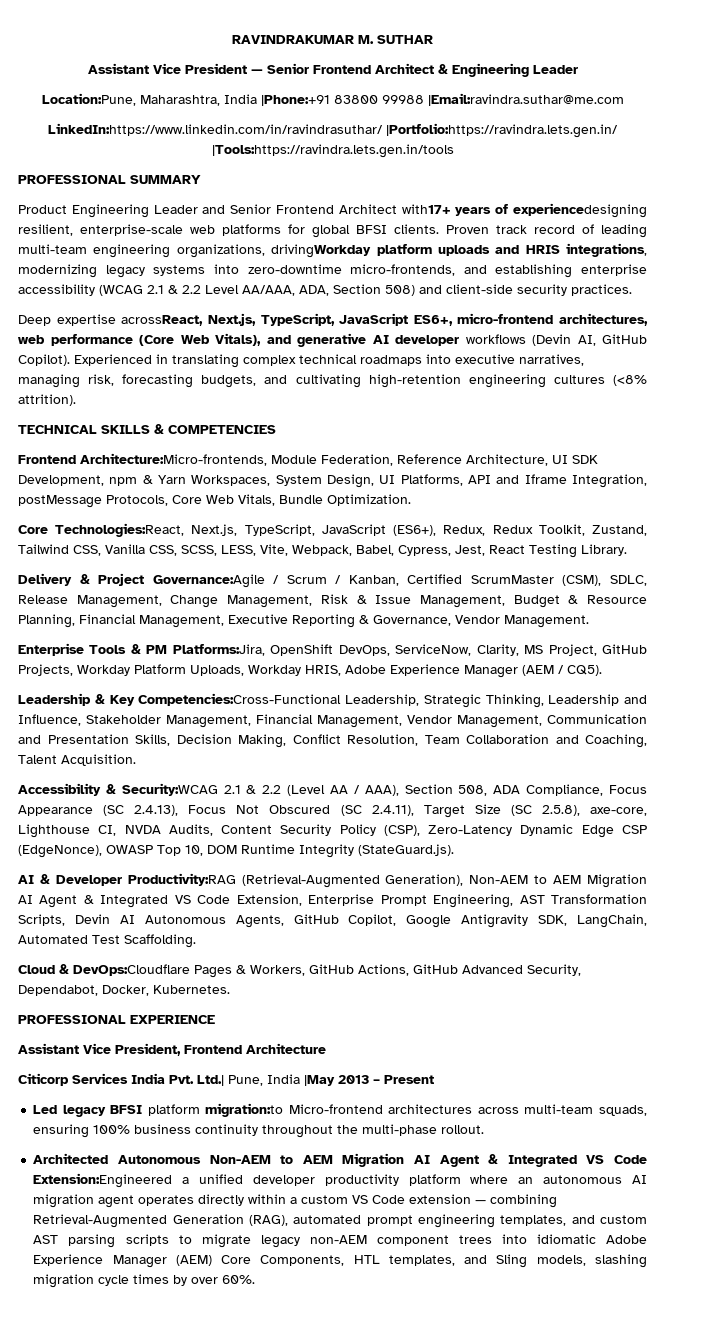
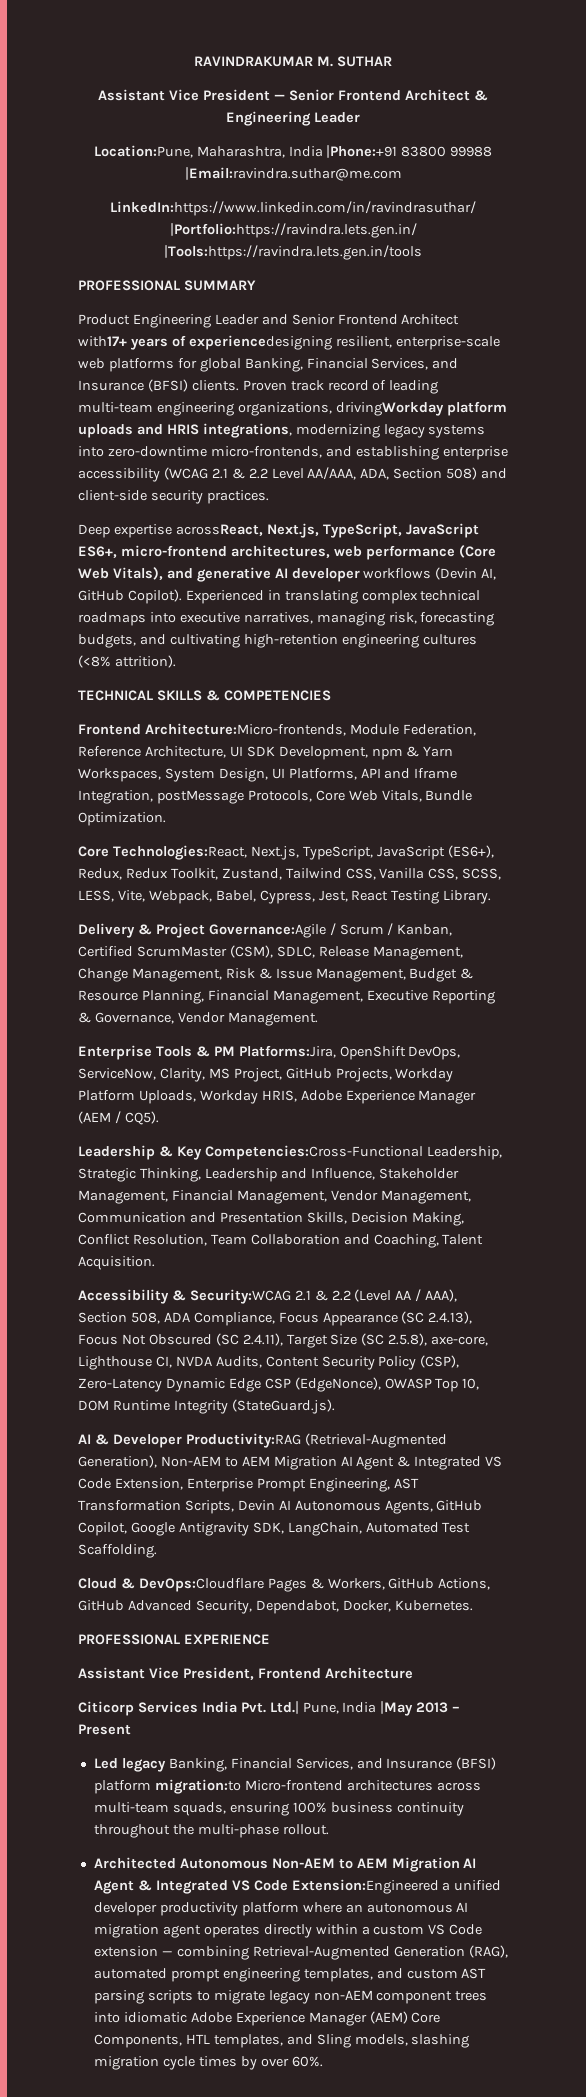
- Product Engineering Leader and Senior Frontend Architect with17+ years of experiencedesigning resilient, enterprise-scale web platforms for global BFSI clients.
+ Product Engineering Leader and Senior Frontend Architect with17+ years of experiencedesigning resilient, enterprise-scale web platforms for global Banking, Financial Services, and Insurance (BFSI) clients.
- Led legacy BFSI platform migration:to Micro-frontend architectures across multi-team squads, ensuring 100% business continuity throughout the multi-phase rollout.
+ Led legacy Banking, Financial Services, and Insurance (BFSI) platform migration:to Micro-frontend architectures across multi-team squads, ensuring 100% business continuity throughout the multi-phase rollout.

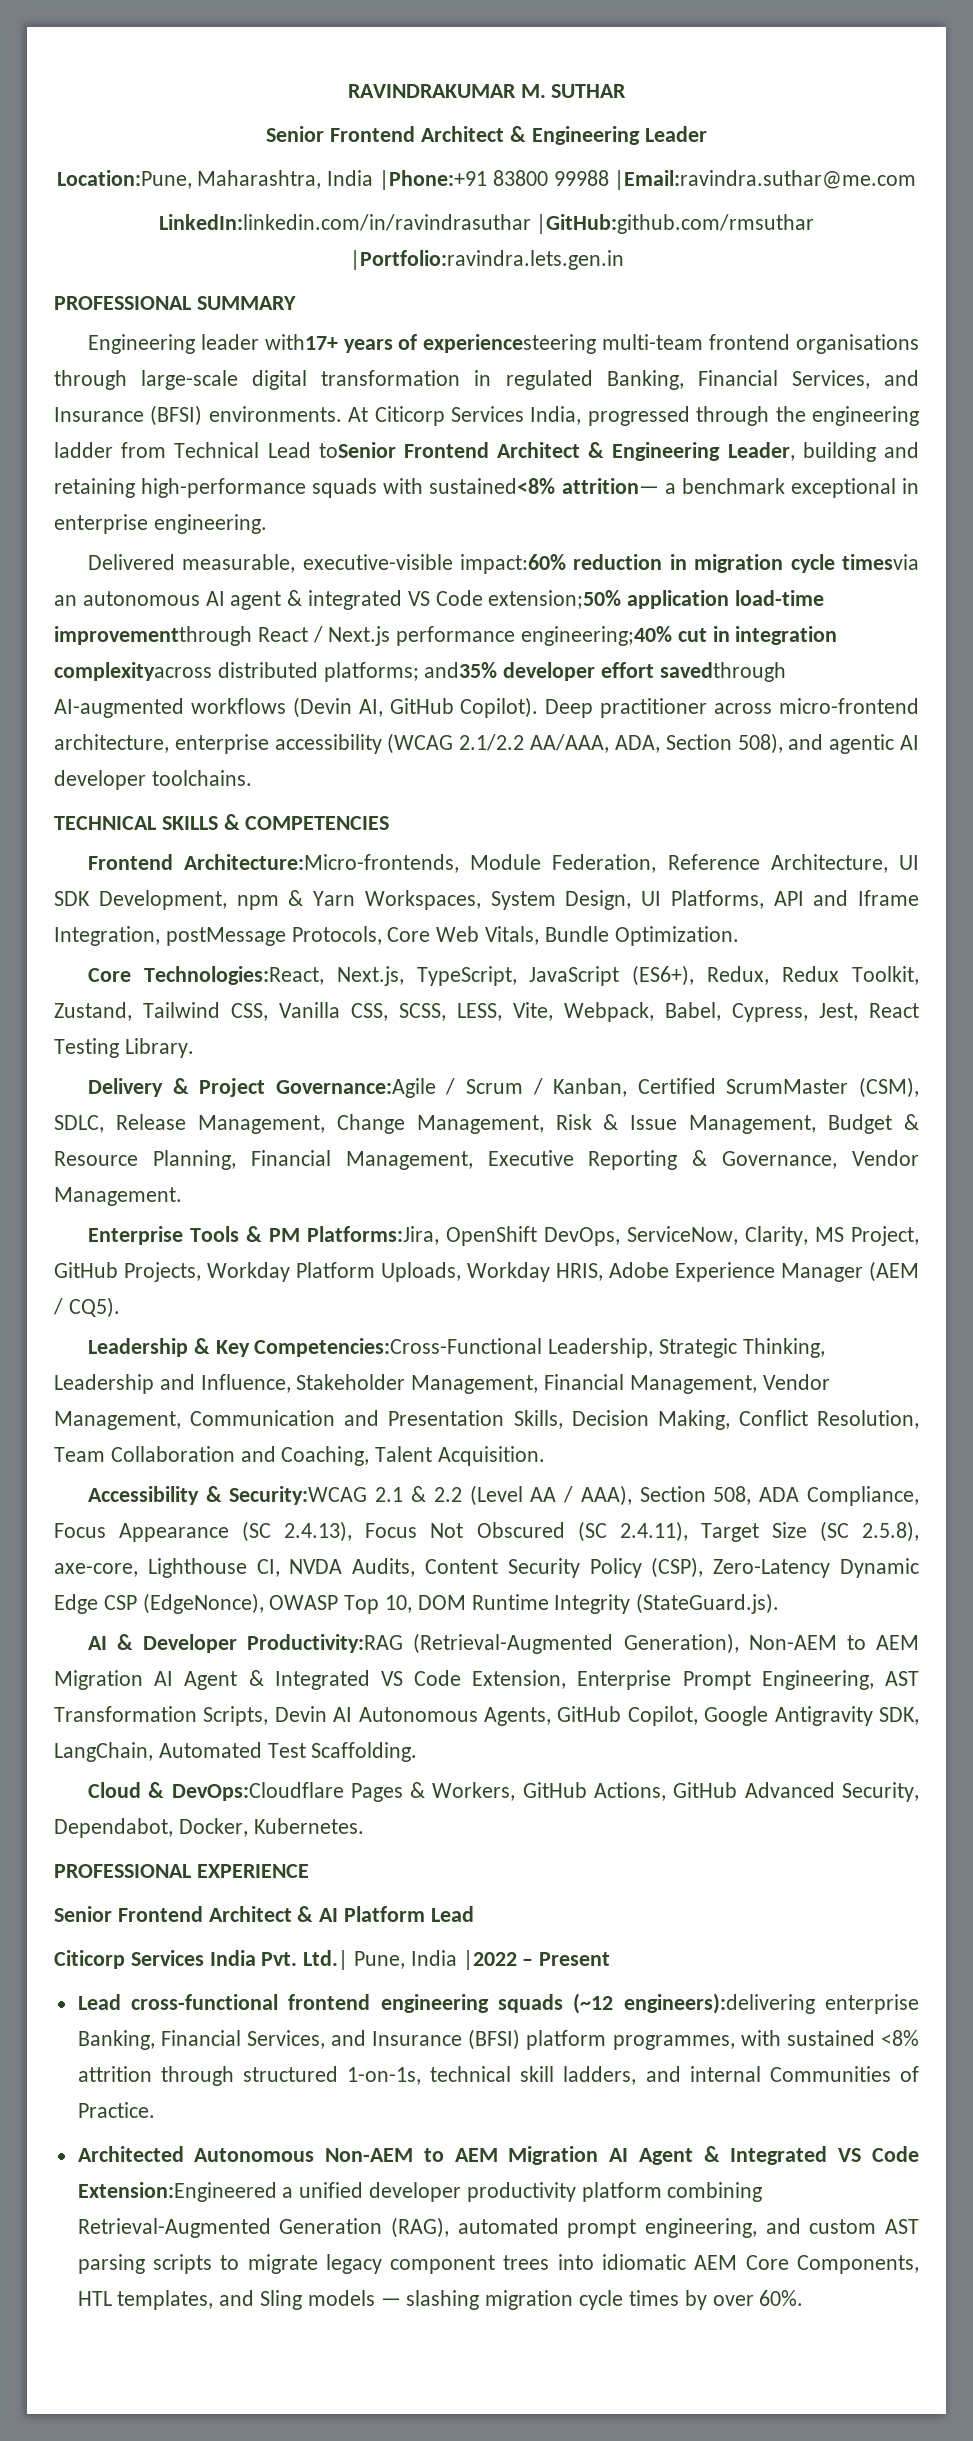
- Assistant Vice President — Senior Frontend Architect & Engineering Leader
+ Senior Frontend Architect & Engineering Leader
- LinkedIn:https://www.linkedin.com/in/ravindrasuthar/ |Portfolio:https://ravindra.lets.gen.in/ |Tools:https://ravindra.lets.gen.in/tools
+ LinkedIn:linkedin.com/in/ravindrasuthar |GitHub:github.com/rmsuthar |Portfolio:ravindra.lets.gen.in
- Product Engineering Leader and Senior Frontend Architect with17+ years of experiencedesigning resilient, enterprise-scale web platforms for global Banking, Financial Services, and Insurance (BFSI) clients. Proven track record of leading multi-team engineering organizations, drivingWorkday platform uploads and HRIS integrations, modernizing legacy systems into zero-downtime micro-frontends, and establishing enterprise accessibility (WCAG 2.1 & 2.2 Level AA/AAA, ADA, Section 508) and client-side security practices.
- Deep expertise acrossReact, Next.js, TypeScript, JavaScript ES6+, micro-frontend architectures, web performance (Core Web Vitals), and generative AI developer workflows (Devin AI, GitHub Copilot).
+ Engineering leader with17+ years of experiencesteering multi-team frontend organisations through large-scale digital transformation in regulated Banking, Financial Services, and Insurance (BFSI) environments. At Citicorp Services India, progressed through the engineering ladder from Technical Lead toSenior Frontend Architect & Engineering Leader, building and retaining high-performance squads with sustained<8% attrition— a benchmark exceptional in enterprise engineering.
+ Delivered measurable, executive-visible impact:60% reduction in migration cycle timesvia an autonomous AI agent & integrated VS Code extension;50% application load-time improvementthrough React / Next.js performance engineering;40% cut in integration complexityacross distributed platforms; and35% developer effort savedthrough AI-augmented workflows (Devin AI, GitHub Copilot).
- Experienced in translating complex technical roadmaps into executive narratives, managing risk, forecasting budgets, and cultivating high-retention engineering cultures (<8% attrition).
+ Deep practitioner across micro-frontend architecture, enterprise accessibility (WCAG 2.1/2.2 AA/AAA, ADA, Section 508), and agentic AI developer toolchains.
- Assistant Vice President, Frontend Architecture
+ Senior Frontend Architect & AI Platform Lead
- Citicorp Services India Pvt. Ltd.| Pune, India |May 2013 – Present
+ Citicorp Services India Pvt. Ltd.| Pune, India |2022 – Present
- Led legacy Banking, Financial Services, and Insurance (BFSI) platform migration:to Micro-frontend architectures across multi-team squads, ensuring 100% business continuity throughout the multi-phase rollout.
+ Lead cross-functional frontend engineering squads (~12 engineers):delivering enterprise Banking, Financial Services, and Insurance (BFSI) platform programmes, with sustained <8% attrition through structured 1-on-1s, technical skill ladders, and internal Communities of Practice.
- Architected Autonomous Non-AEM to AEM Migration AI Agent & Integrated VS Code Extension:Engineered a unified developer productivity platform where an autonomous AI migration agent operates directly within a custom VS Code extension — combining Retrieval-Augmented Generation (RAG), automated prompt engineering templates, and custom AST parsing scripts to migrate legacy non-AEM component trees into idiomatic Adobe Experience Manager (AEM) Core Components, HTL templates, and Sling models, slashing migration cycle times by over 60%.
+ Architected Autonomous Non-AEM to AEM Migration AI Agent & Integrated VS Code Extension:Engineered a unified developer productivity platform combining Retrieval-Augmented Generation (RAG), automated prompt engineering, and custom AST parsing scripts to migrate legacy component trees into idiomatic AEM Core Components, HTL templates, and Sling models — slashing migration cycle times by over 60%.

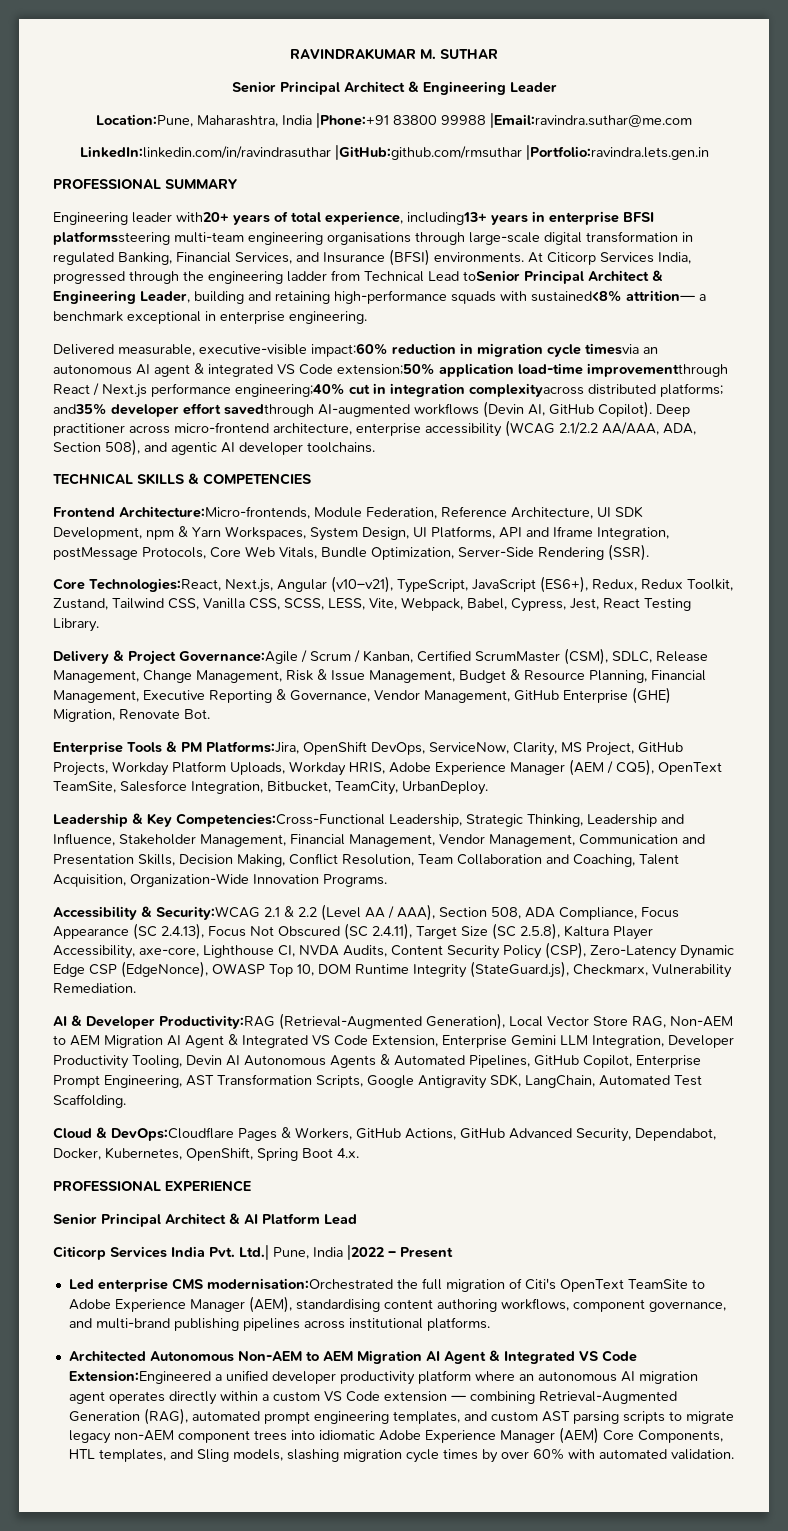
- Senior Frontend Architect & Engineering Leader
+ Senior Principal Architect & Engineering Leader
- Engineering leader with17+ years of experiencesteering multi-team frontend organisations through large-scale digital transformation in regulated Banking, Financial Services, and Insurance (BFSI) environments.
+ Engineering leader with20+ years of total experience, including13+ years in enterprise BFSI platformssteering multi-team engineering organisations through large-scale digital transformation in regulated Banking, Financial Services, and Insurance (BFSI) environments.
- At Citicorp Services India, progressed through the engineering ladder from Technical Lead toSenior Frontend Architect & Engineering Leader, building and retaining high-performance squads with sustained<8% attrition— a benchmark exceptional in enterprise engineering.
+ At Citicorp Services India, progressed through the engineering ladder from Technical Lead toSenior Principal Architect & Engineering Leader, building and retaining high-performance squads with sustained<8% attrition— a benchmark exceptional in enterprise engineering.
- Frontend Architecture:Micro-frontends, Module Federation, Reference Architecture, UI SDK Development, npm & Yarn Workspaces, System Design, UI Platforms, API and Iframe Integration, postMessage Protocols, Core Web Vitals, Bundle Optimization.
+ Frontend Architecture:Micro-frontends, Module Federation, Reference Architecture, UI SDK Development, npm & Yarn Workspaces, System Design, UI Platforms, API and Iframe Integration, postMessage Protocols, Core Web Vitals, Bundle Optimization, Server-Side Rendering (SSR).
- Core Technologies:React, Next.js, TypeScript, JavaScript (ES6+), Redux, Redux Toolkit, Zustand, Tailwind CSS, Vanilla CSS, SCSS, LESS, Vite, Webpack, Babel, Cypress, Jest, React Testing Library.
+ Core Technologies:React, Next.js, Angular (v10–v21), TypeScript, JavaScript (ES6+), Redux, Redux Toolkit, Zustand, Tailwind CSS, Vanilla CSS, SCSS, LESS, Vite, Webpack, Babel, Cypress, Jest, React Testing Library.
- Delivery & Project Governance:Agile / Scrum / Kanban, Certified ScrumMaster (CSM), SDLC, Release Management, Change Management, Risk & Issue Management, Budget & Resource Planning, Financial Management, Executive Reporting & Governance, Vendor Management.
+ Delivery & Project Governance:Agile / Scrum / Kanban, Certified ScrumMaster (CSM), SDLC, Release Management, Change Management, Risk & Issue Management, Budget & Resource Planning, Financial Management, Executive Reporting & Governance, Vendor Management, GitHub Enterprise (GHE) Migration, Renovate Bot.
- Enterprise Tools & PM Platforms:Jira, OpenShift DevOps, ServiceNow, Clarity, MS Project, GitHub Projects, Workday Platform Uploads, Workday HRIS, Adobe Experience Manager (AEM / CQ5).
+ Enterprise Tools & PM Platforms:Jira, OpenShift DevOps, ServiceNow, Clarity, MS Project, GitHub Projects, Workday Platform Uploads, Workday HRIS, Adobe Experience Manager (AEM / CQ5), OpenText TeamSite, Salesforce Integration, Bitbucket, TeamCity, UrbanDeploy.
- Leadership & Key Competencies:Cross-Functional Leadership, Strategic Thinking, Leadership and Influence, Stakeholder Management, Financial Management, Vendor Management, Communication and Presentation Skills, Decision Making, Conflict Resolution, Team Collaboration and Coaching, Talent Acquisition.
+ Leadership & Key Competencies:Cross-Functional Leadership, Strategic Thinking, Leadership and Influence, Stakeholder Management, Financial Management, Vendor Management, Communication and Presentation Skills, Decision Making, Conflict Resolution, Team Collaboration and Coaching, Talent Acquisition, Organization-Wide Innovation Programs.
- Accessibility & Security:WCAG 2.1 & 2.2 (Level AA / AAA), Section 508, ADA Compliance, Focus Appearance (SC 2.4.13), Focus Not Obscured (SC 2.4.11), Target Size (SC 2.5.8), axe-core, Lighthouse CI, NVDA Audits, Content Security Policy (CSP), Zero-Latency Dynamic Edge CSP (EdgeNonce), OWASP Top 10, DOM Runtime Integrity (StateGuard.js).
+ Accessibility & Security:WCAG 2.1 & 2.2 (Level AA / AAA), Section 508, ADA Compliance, Focus Appearance (SC 2.4.13), Focus Not Obscured (SC 2.4.11), Target Size (SC 2.5.8), Kaltura Player Accessibility, axe-core, Lighthouse CI, NVDA Audits, Content Security Policy (CSP), Zero-Latency Dynamic Edge CSP (EdgeNonce), OWASP Top 10, DOM Runtime Integrity (StateGuard.js), Checkmarx, Vulnerability Remediation.
- AI & Developer Productivity:RAG (Retrieval-Augmented Generation), Non-AEM to AEM Migration AI Agent & Integrated VS Code Extension, Enterprise Prompt Engineering, AST Transformation Scripts, Devin AI Autonomous Agents, GitHub Copilot, Google Antigravity SDK, LangChain, Automated Test Scaffolding.
+ AI & Developer Productivity:RAG (Retrieval-Augmented Generation), Local Vector Store RAG, Non-AEM to AEM Migration AI Agent & Integrated VS Code Extension, Enterprise Gemini LLM Integration, Developer Productivity Tooling, Devin AI Autonomous Agents & Automated Pipelines, GitHub Copilot, Enterprise Prompt Engineering, AST Transformation Scripts, Google Antigravity SDK, LangChain, Automated Test Scaffolding.
- Cloud & DevOps:Cloudflare Pages & Workers, GitHub Actions, GitHub Advanced Security, Dependabot, Docker, Kubernetes.
+ Cloud & DevOps:Cloudflare Pages & Workers, GitHub Actions, GitHub Advanced Security, Dependabot, Docker, Kubernetes, OpenShift, Spring Boot 4.x.
- Senior Frontend Architect & AI Platform Lead
+ Senior Principal Architect & AI Platform Lead
- Lead cross-functional frontend engineering squads (~12 engineers):delivering enterprise Banking, Financial Services, and Insurance (BFSI) platform programmes, with sustained <8% attrition through structured 1-on-1s, technical skill ladders, and internal Communities of Practice.
+ Led enterprise CMS modernisation:Orchestrated the full migration of Citi's OpenText TeamSite to Adobe Experience Manager (AEM), standardising content authoring workflows, component governance, and multi-brand publishing pipelines across institutional platforms.
- Architected Autonomous Non-AEM to AEM Migration AI Agent & Integrated VS Code Extension:Engineered a unified developer productivity platform combining Retrieval-Augmented Generation (RAG), automated prompt engineering, and custom AST parsing scripts to migrate legacy component trees into idiomatic AEM Core Components, HTL templates, and Sling models — slashing migration cycle times by over 60%.
+ Architected Autonomous Non-AEM to AEM Migration AI Agent & Integrated VS Code Extension:Engineered a unified developer productivity platform where an autonomous AI migration agent operates directly within a custom VS Code extension — combining Retrieval-Augmented Generation (RAG), automated prompt engineering templates, and custom AST parsing scripts to migrate legacy non-AEM component trees into idiomatic Adobe Experience Manager (AEM) Core Components, HTL templates, and Sling models, slashing migration cycle times by over 60% with automated validation.

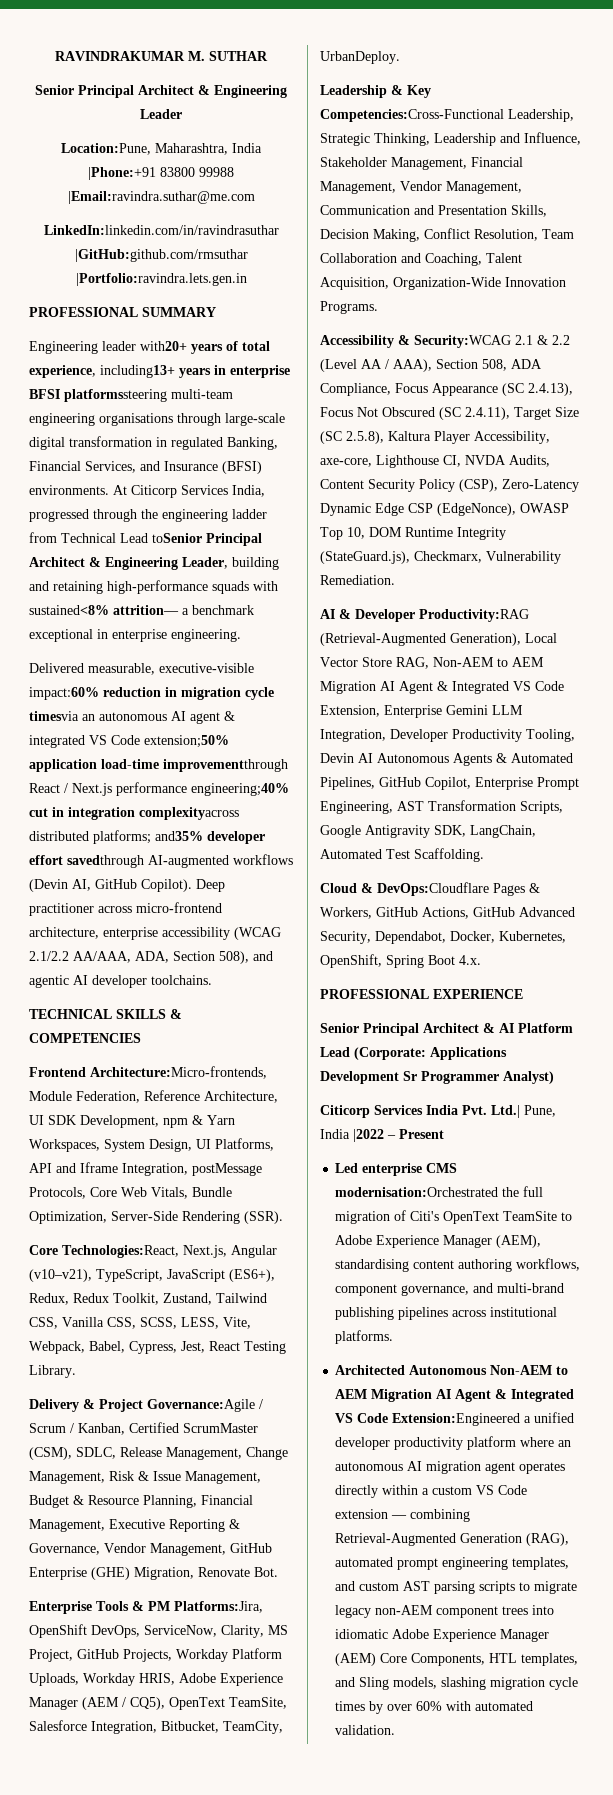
- Senior Principal Architect & AI Platform Lead
+ Senior Principal Architect & AI Platform Lead (Corporate: Applications Development Sr Programmer Analyst)

